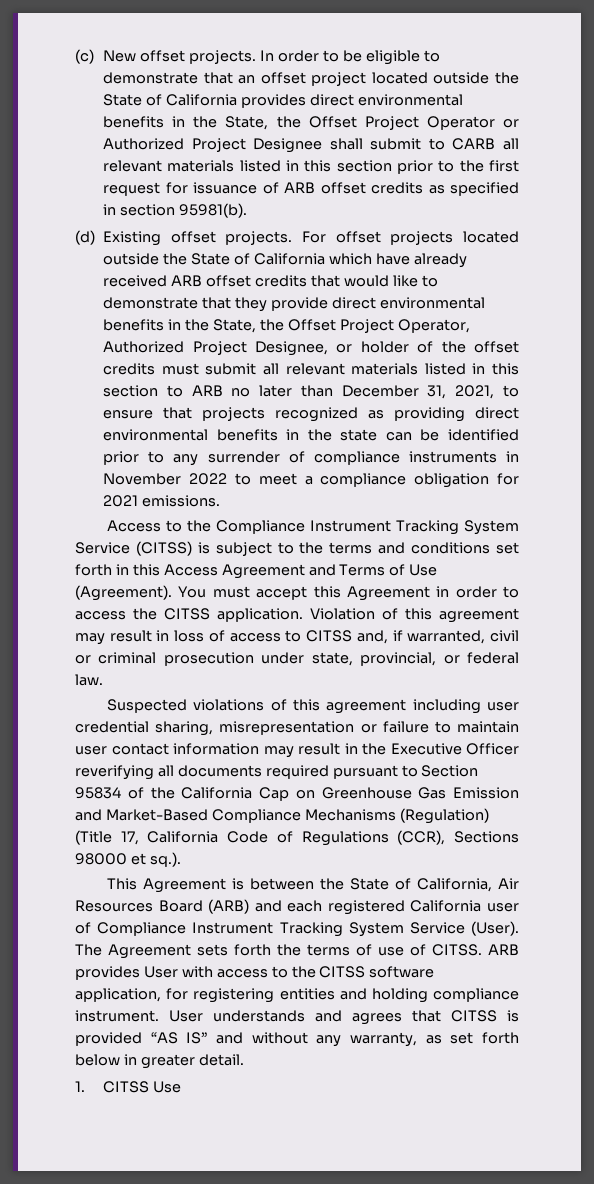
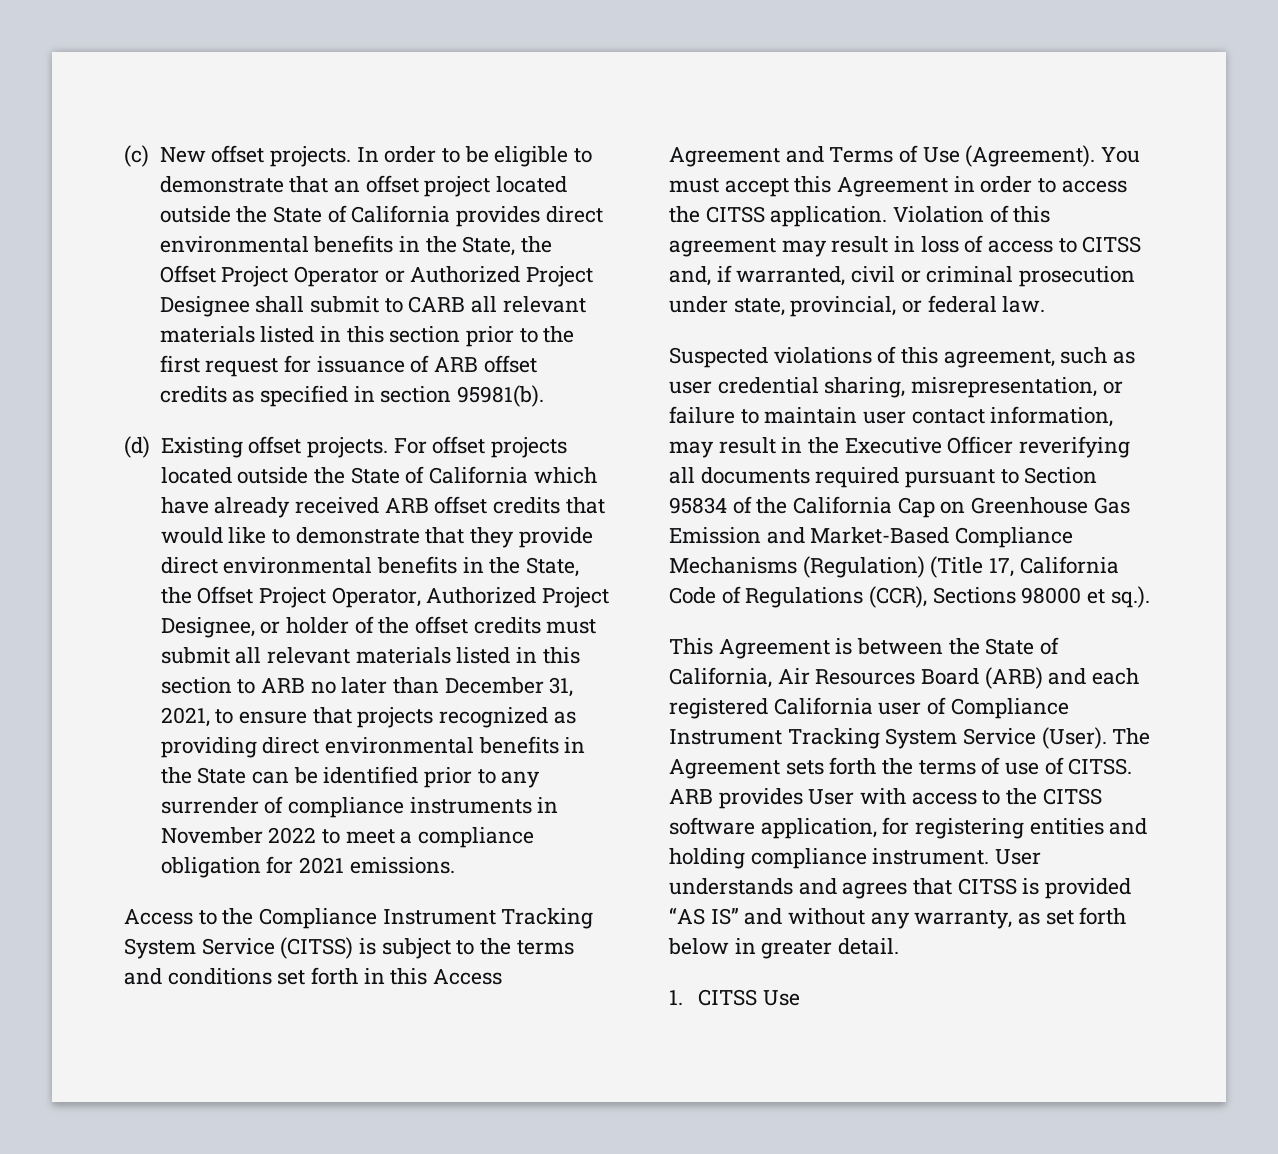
- For offset projects located outside the State of California which have already received ARB offset credits that would like to demonstrate that they provide direct environmental benefits in the State, the Offset Project Operator, Authorized Project Designee, or holder of the offset credits must submit all relevant materials listed in this section to ARB no later than December 31, 2021, to ensure that projects recognized as providing direct environmental benefits in the state can be identified prior to any surrender of compliance instruments in November 2022 to meet a compliance obligation for 2021 emissions.
+ For offset projects located outside the State of California which have already received ARB offset credits that would like to demonstrate that they provide direct environmental benefits in the State, the Offset Project Operator, Authorized Project Designee, or holder of the offset credits must submit all relevant materials listed in this section to ARB no later than December 31, 2021, to ensure that projects recognized as providing direct environmental benefits in the State can be identified prior to any surrender of compliance instruments in November 2022 to meet a compliance obligation for 2021 emissions.
- Suspected violations of this agreement including user credential sharing, misrepresentation or failure to maintain user contact information may result in the Executive Officer reverifying all documents required pursuant to Section 95834 of the California Cap on Greenhouse Gas Emission and Market-Based Compliance Mechanisms (Regulation) (Title 17, California Code of Regulations (CCR), Sections 98000 et sq.).
+ Suspected violations of this agreement, such as user credential sharing, misrepresentation, or failure to maintain user contact information, may result in the Executive Officer reverifying all documents required pursuant to Section 95834 of the California Cap on Greenhouse Gas Emission and Market-Based Compliance Mechanisms (Regulation) (Title 17, California Code of Regulations (CCR), Sections 98000 et sq.).

